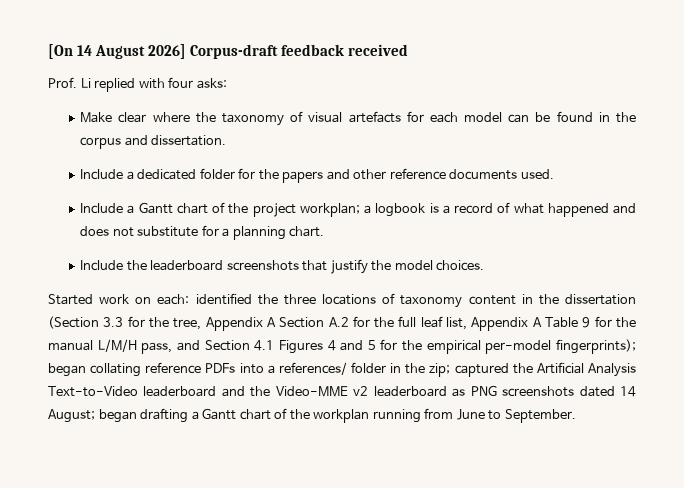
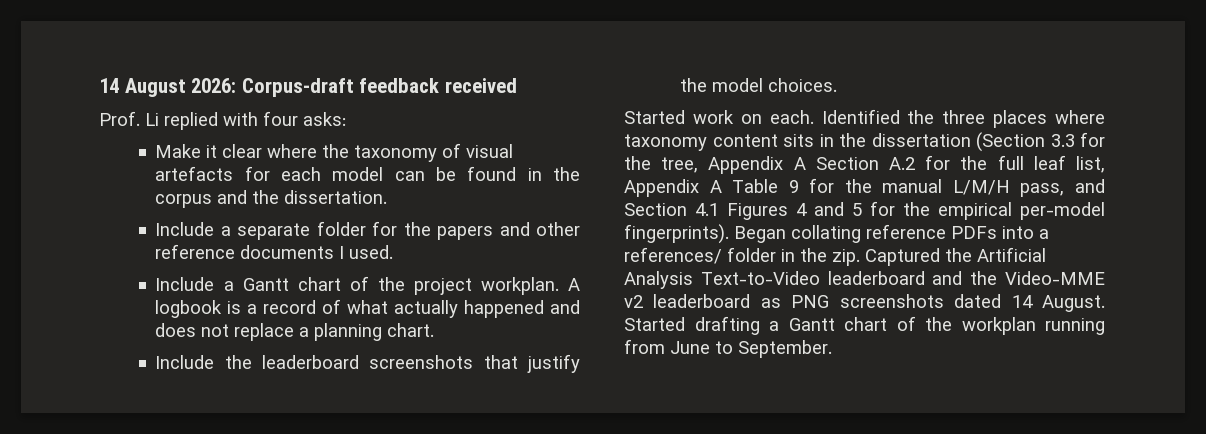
- [On 14 August 2026] Corpus-draft feedback received
+ 14 August 2026: Corpus-draft feedback received
- Make clear where the taxonomy of visual artefacts for each model can be found in the corpus and dissertation.
+ Make it clear where the taxonomy of visual artefacts for each model can be found in the corpus and the dissertation.
- Include a dedicated folder for the papers and other reference documents used.
+ Include a separate folder for the papers and other reference documents I used.
- Include a Gantt chart of the project workplan; a logbook is a record of what happened and does not substitute for a planning chart.
+ Include a Gantt chart of the project workplan. A logbook is a record of what actually happened and does not replace a planning chart.
- Started work on each: identified the three locations of taxonomy content in the dissertation (Section 3.3 for the tree, Appendix A Section A.2 for the full leaf list, Appendix A Table 9 for the manual L/M/H pass, and Section 4.1 Figures 4 and 5 for the empirical per-model fingerprints); began collating reference PDFs into a references/ folder in the zip; captured the Artificial Analysis Text-to-Video leaderboard and the Video-MME v2 leaderboard as PNG screenshots dated 14 August; began drafting a Gantt chart of the workplan running from June to September.
+ Started work on each. Identified the three places where taxonomy content sits in the dissertation (Section 3.3 for the tree, Appendix A Section A.2 for the full leaf list, Appendix A Table 9 for the manual L/M/H pass, and Section 4.1 Figures 4 and 5 for the empirical per-model fingerprints). Began collating reference PDFs into a references/ folder in the zip. Captured the Artificial Analysis Text-to-Video leaderboard and the Video-MME v2 leaderboard as PNG screenshots dated 14 August. Started drafting a Gantt chart of the workplan running from June to September.

